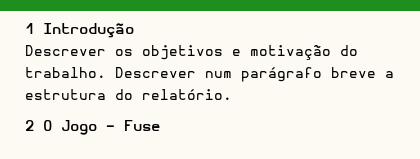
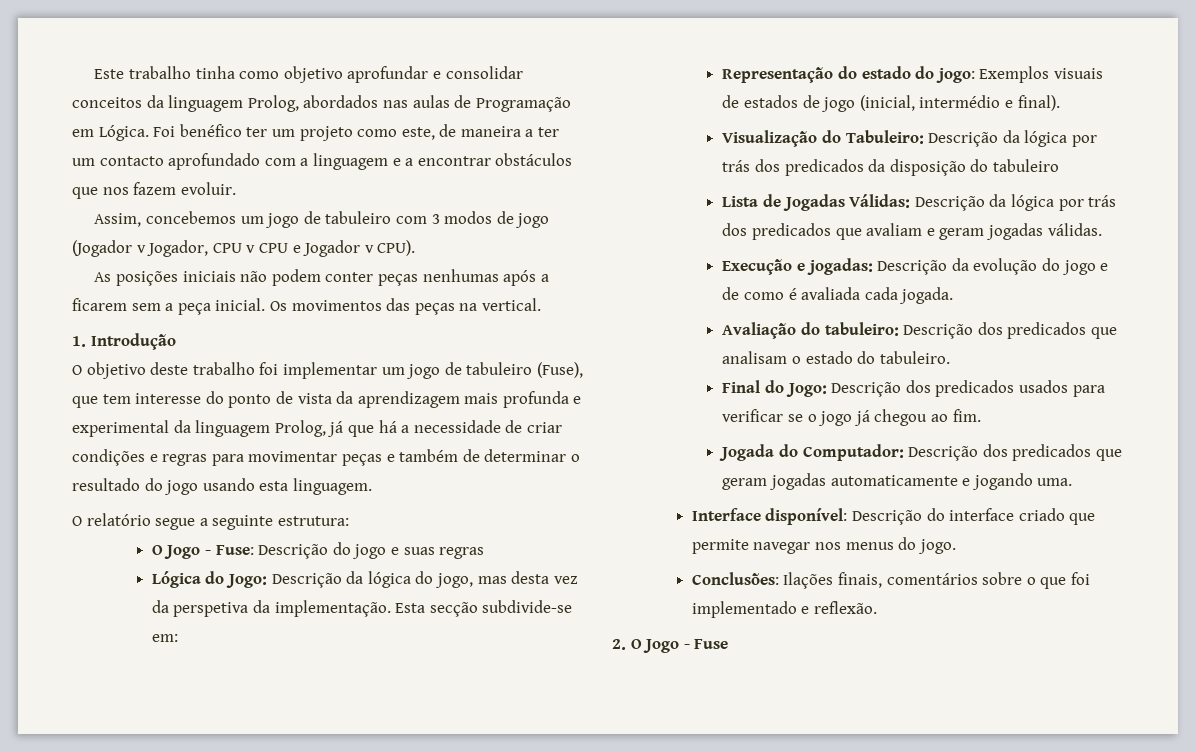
- 1 Introdução
- Descrever os objetivos e motivação do trabalho. Descrever num parágrafo breve a estrutura do relatório.
- 2 O Jogo - Fuse
+ Este trabalho tinha como objetivo aprofundar e consolidar conceitos da linguagem Prolog, abordados nas aulas de Programação em Lógica. Foi benéfico ter um projeto como este, de maneira a ter um contacto aprofundado com a linguagem e a encontrar obstáculos que nos fazem evoluir.
+ Assim, concebemos um jogo de tabuleiro com 3 modos de jogo (Jogador v Jogador, CPU v CPU e Jogador v CPU).
+ As posições iniciais não podem conter peças nenhumas após a ficarem sem a peça inicial. Os movimentos das peças na vertical.
+ 1. Introdução
+ O objetivo deste trabalho foi implementar um jogo de tabuleiro (Fuse), que tem interesse do ponto de vista da aprendizagem mais profunda e experimental da linguagem Prolog, já que há a necessidade de criar condições e regras para movimentar peças e também de determinar o resultado do jogo usando esta linguagem.
+ O relatório segue a seguinte estrutura:
+ O Jogo - Fuse: Descrição do jogo e suas regras
+ Lógica do Jogo: Descrição da lógica do jogo, mas desta vez da perspetiva da implementação. Esta secção subdivide-se em:
+ Representação do estado do jogo: Exemplos visuais de estados de jogo (inicial, intermédio e final).
+ Visualização do Tabuleiro: Descrição da lógica por trás dos predicados da disposição do tabuleiro
+ Lista de Jogadas Válidas: Descrição da lógica por trás dos predicados que avaliam e geram jogadas válidas.
+ Execução e jogadas: Descrição da evolução do jogo e de como é avaliada cada jogada.
+ Avaliação do tabuleiro: Descrição dos predicados que analisam o estado do tabuleiro.
+ Final do Jogo: Descrição dos predicados usados para verificar se o jogo já chegou ao fim.
+ Jogada do Computador: Descrição dos predicados que geram jogadas automaticamente e jogando uma.
+ Interface disponível: Descrição do interface criado que permite navegar nos menus do jogo.
+ Conclusões: Ilações finais, comentários sobre o que foi implementado e reflexão.
+ 2. O Jogo - Fuse

